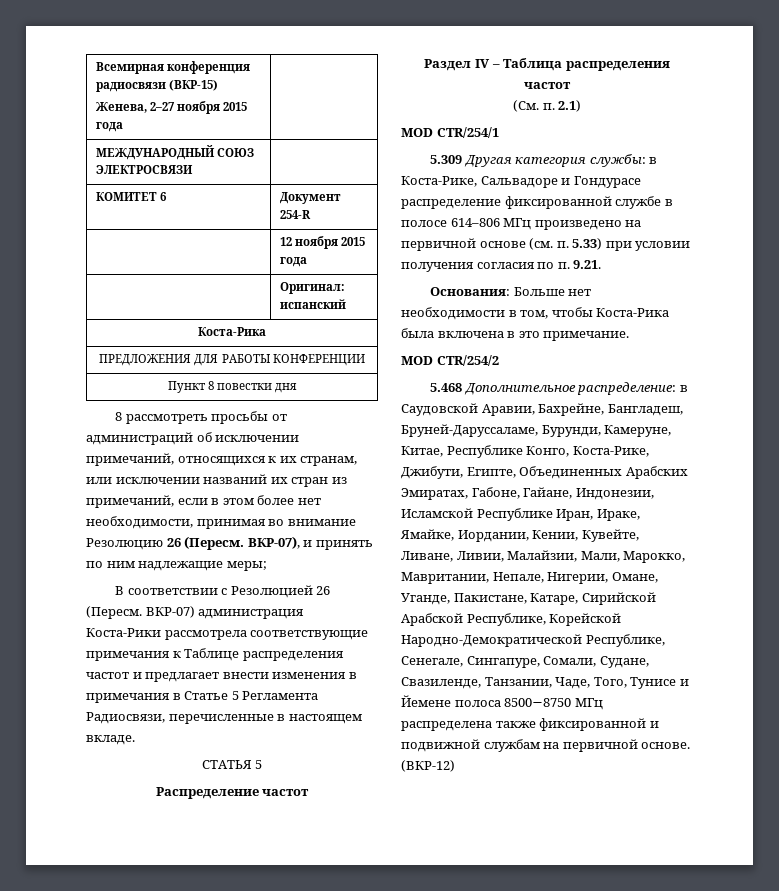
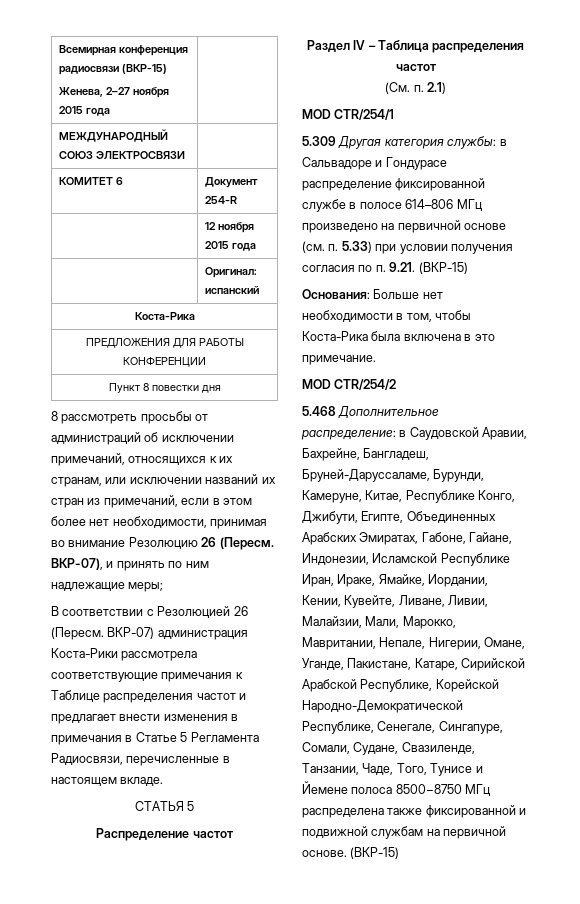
- 5.309 Другая категория службы: в Коста-Рике, Сальвадоре и Гондурасе распределение фиксированной службе в полосе 614–806 МГц произведено на первичной основе (см. п. 5.33) при условии получения согласия по п. 9.21.
+ 5.309 Другая категория службы: в Сальвадоре и Гондурасе распределение фиксированной службе в полосе 614–806 МГц произведено на первичной основе (см. п. 5.33) при условии получения согласия по п. 9.21. (ВКР-15)
- в Саудовской Аравии, Бахрейне, Бангладеш, Бруней-Даруссаламе, Бурунди, Камеруне, Китае, Республике Конго, Коста-Рике, Джибути, Египте, Объединенных Арабских Эмиратах, Габоне, Гайане, Индонезии, Исламской Республике Иран, Ираке, Ямайке, Иордании, Кении, Кувейте, Ливане, Ливии, Малайзии, Мали, Марокко, Мавритании, Непале, Нигерии, Омане, Уганде, Пакистане, Катаре, Сирийской Арабской Республике, Корейской Народно-Демократической Республике, Сенегале, Сингапуре, Сомали, Судане, Свазиленде, Танзании, Чаде, Того, Тунисе и Йемене полоса 8500−8750 МГц распределена также фиксированной и подвижной службам на первичной основе. (ВКР-12)
+ в Саудовской Аравии, Бахрейне, Бангладеш, Бруней-Даруссаламе, Бурунди, Камеруне, Китае, Республике Конго, Джибути, Египте, Объединенных Арабских Эмиратах, Габоне, Гайане, Индонезии, Исламской Республике Иран, Ираке, Ямайке, Иордании, Кении, Кувейте, Ливане, Ливии, Малайзии, Мали, Марокко, Мавритании, Непале, Нигерии, Омане, Уганде, Пакистане, Катаре, Сирийской Арабской Республике, Корейской Народно-Демократической Республике, Сенегале, Сингапуре, Сомали, Судане, Свазиленде, Танзании, Чаде, Того, Тунисе и Йемене полоса 8500−8750 МГц распределена также фиксированной и подвижной службам на первичной основе. (ВКР-15)

